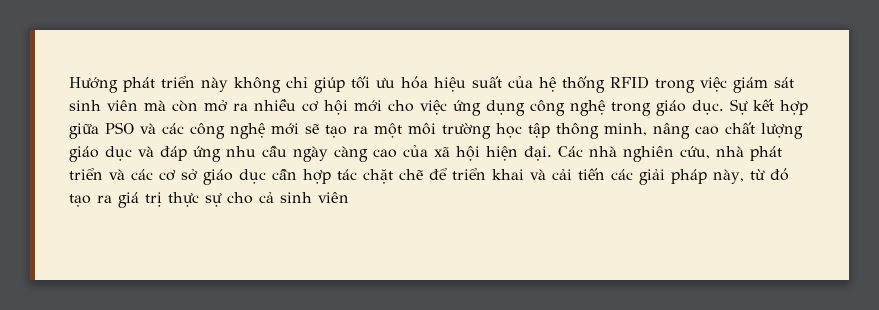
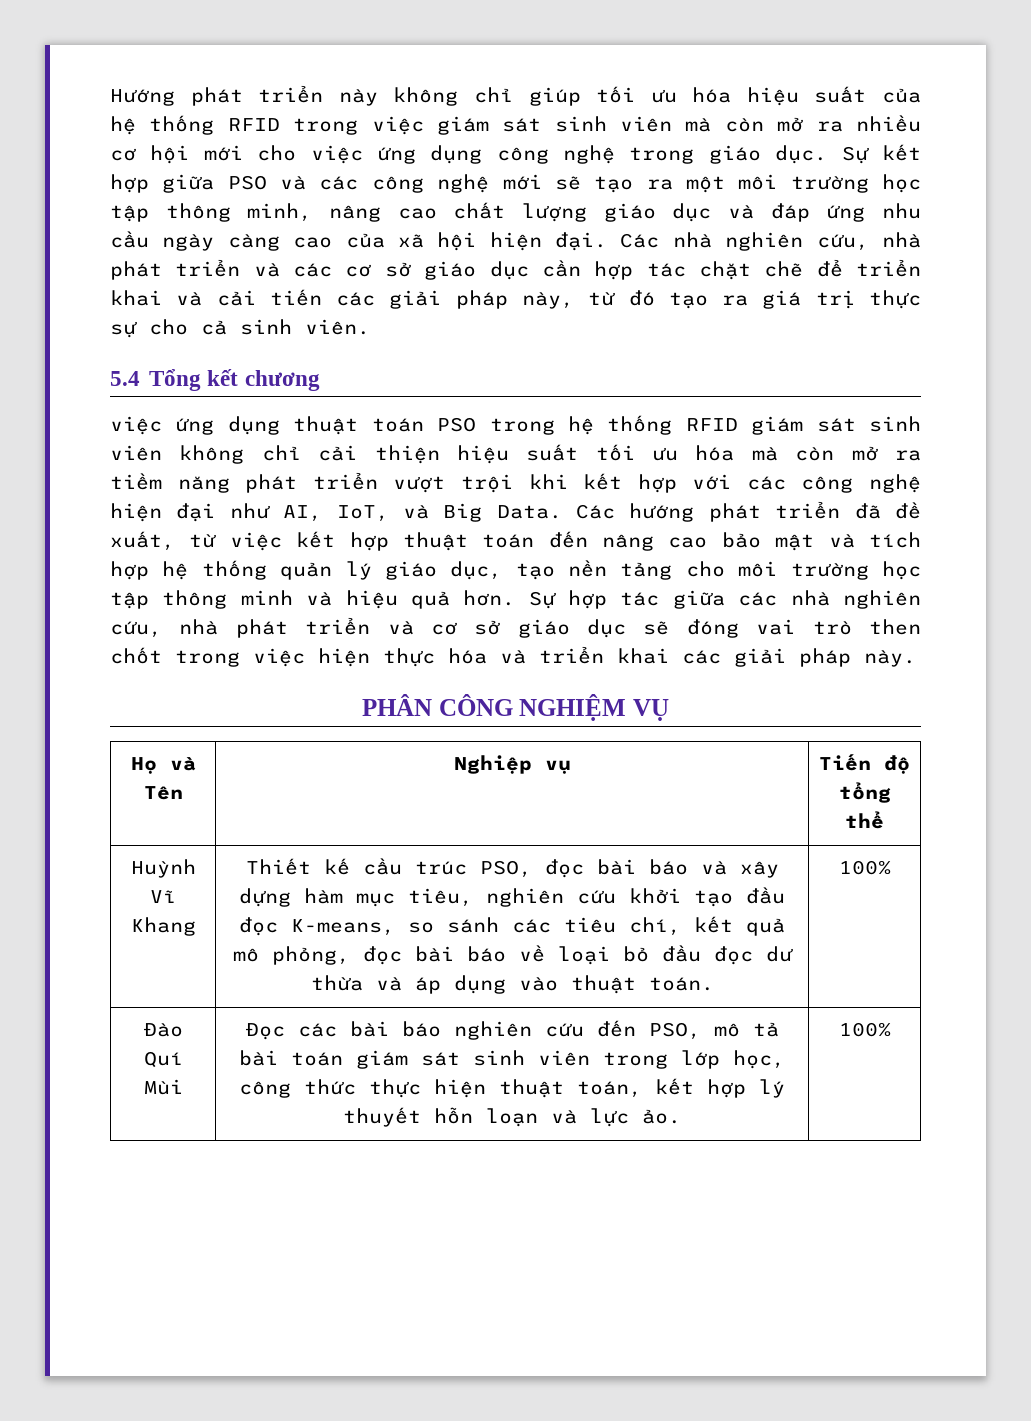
- Các nhà nghiên cứu, nhà phát triển và các cơ sở giáo dục cần hợp tác chặt chẽ để triển khai và cải tiến các giải pháp này, từ đó tạo ra giá trị thực sự cho cả sinh viên
+ Các nhà nghiên cứu, nhà phát triển và các cơ sở giáo dục cần hợp tác chặt chẽ để triển khai và cải tiến các giải pháp này, từ đó tạo ra giá trị thực sự cho cả sinh viên.
+ 5.4 Tổng kết chương
+ việc ứng dụng thuật toán PSO trong hệ thống RFID giám sát sinh viên không chỉ cải thiện hiệu suất tối ưu hóa mà còn mở ra tiềm năng phát triển vượt trội khi kết hợp với các công nghệ hiện đại như AI, IoT, và Big Data. Các hướng phát triển đã đề xuất, từ việc kết hợp thuật toán đến nâng cao bảo mật và tích hợp hệ thống quản lý giáo dục, tạo nền tảng cho môi trường học tập thông minh và hiệu quả hơn. Sự hợp tác giữa các nhà nghiên cứu, nhà phát triển và cơ sở giáo dục sẽ đóng vai trò then chốt trong việc hiện thực hóa và triển khai các giải pháp này.
+ PHÂN CÔNG NGHIỆM VỤ
+ Họ và Tên | Nghiệp vụ | Tiến độ tổng thể
+ Huỳnh Vĩ Khang | Thiết kế cầu trúc PSO, đọc bài báo và xây dựng hàm mục tiêu, nghiên cứu khởi tạo đầu đọc K-means, so sánh các tiêu chí, kết quả mô phỏng, đọc bài báo về loại bỏ đầu đọc dư thừa và áp dụng vào thuật toán. | 100%
+ Đào Quí Mùi | Đọc các bài báo nghiên cứu đến PSO, mô tả bài toán giám sát sinh viên trong lớp học, công thức thực hiện thuật toán, kết hợp lý thuyết hỗn loạn và lực ảo. | 100%

